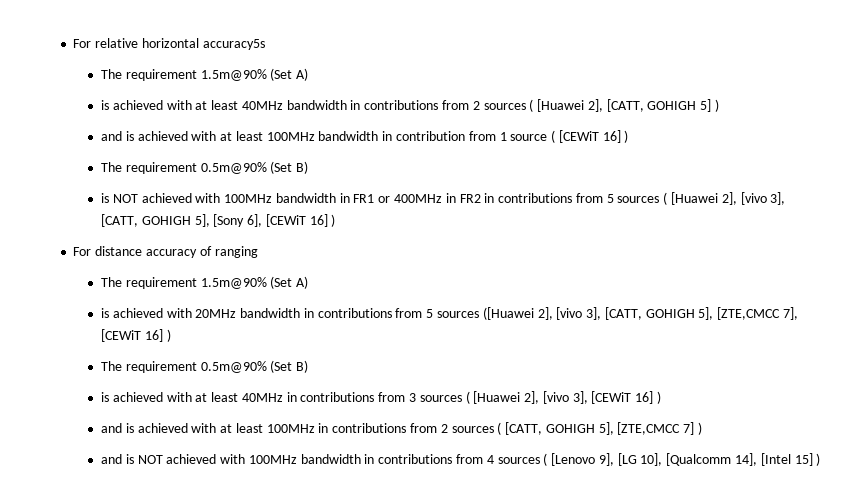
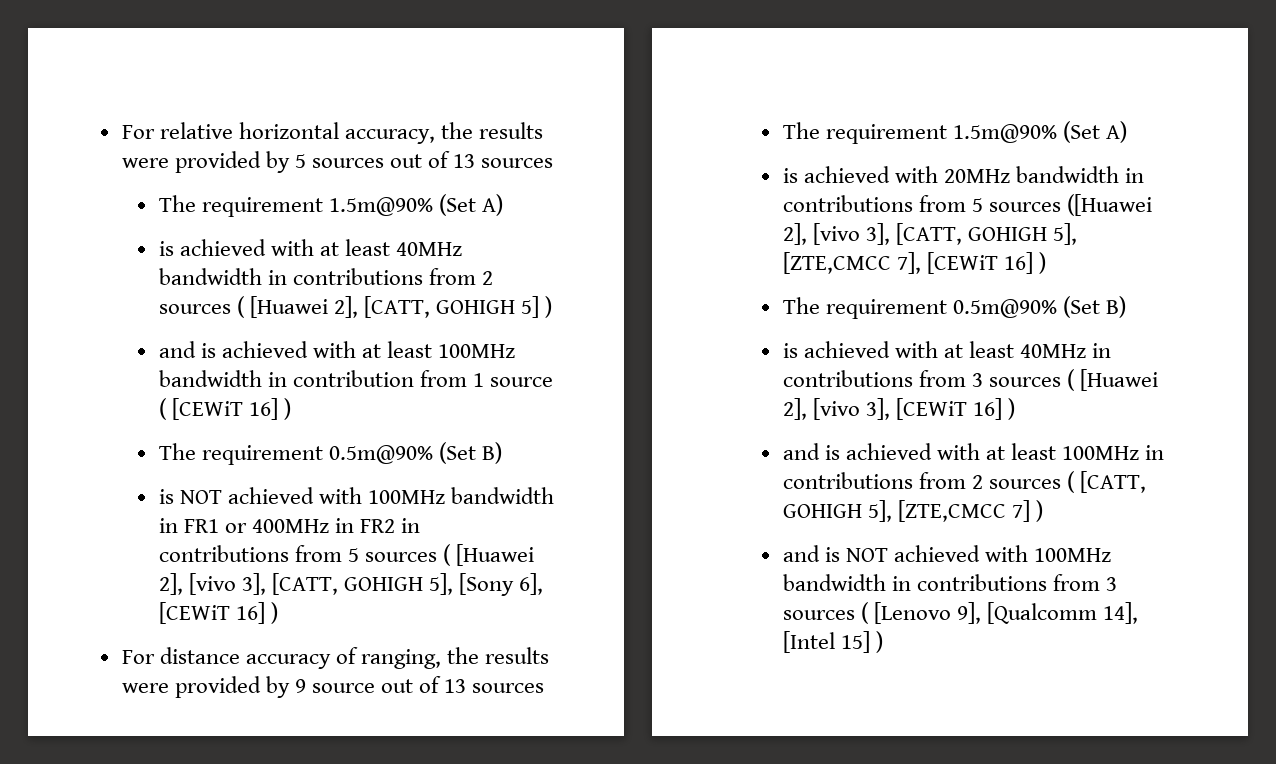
- For relative horizontal accuracy5s
+ For relative horizontal accuracy, the results were provided by 5 sources out of 13 sources
- For distance accuracy of ranging
+ For distance accuracy of ranging, the results were provided by 9 source out of 13 sources
- and is NOT achieved with 100MHz bandwidth in contributions from 4 sources ( [Lenovo 9], [LG 10], [Qualcomm 14], [Intel 15] )
+ and is NOT achieved with 100MHz bandwidth in contributions from 3 sources ( [Lenovo 9], [Qualcomm 14], [Intel 15] )

